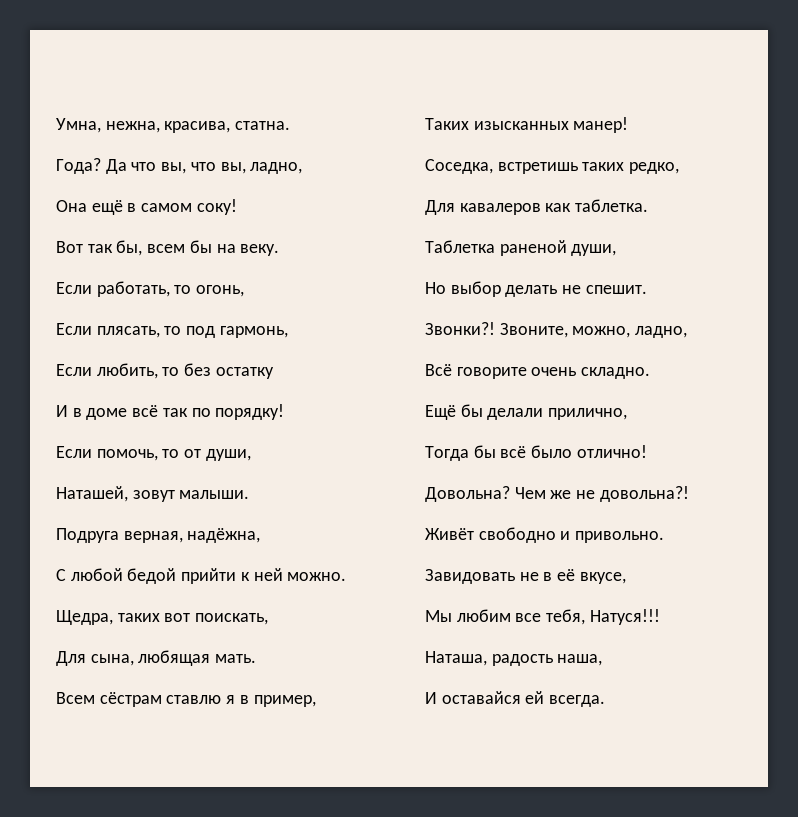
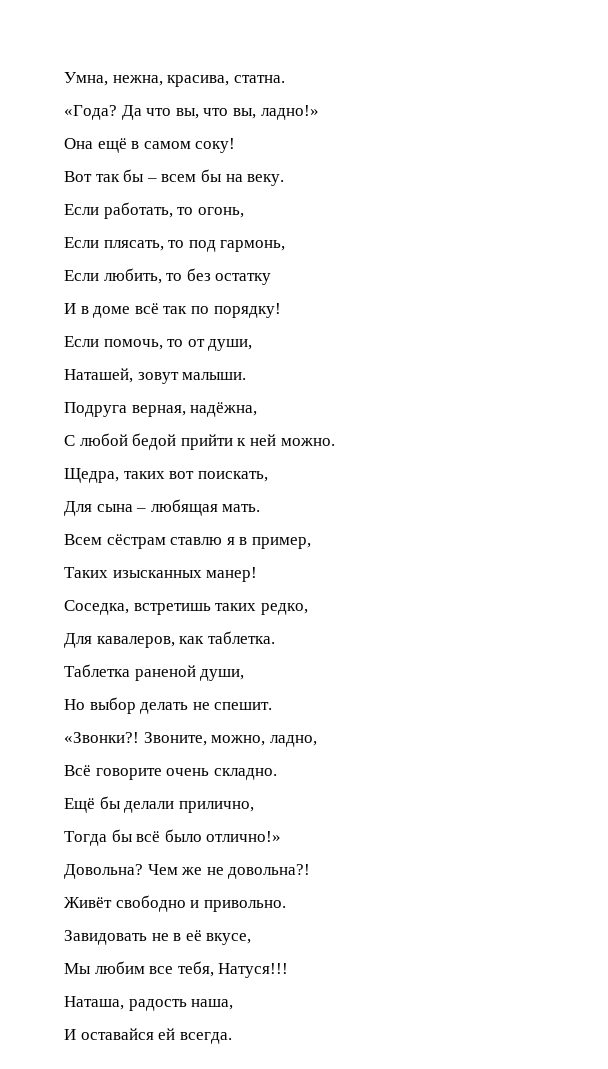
- Года?
+ «Года?
- Да что вы, что вы, ладно,
+ Да что вы, что вы, ладно!»
- Вот так бы, всем бы на веку.
+ Вот так бы – всем бы на веку.
- Для сына, любящая мать.
+ Для сына – любящая мать.
- Для кавалеров как таблетка.
+ Для кавалеров, как таблетка.
- Звонки?!
+ «Звонки?!
- Тогда бы всё было отлично!
+ Тогда бы всё было отлично!»

